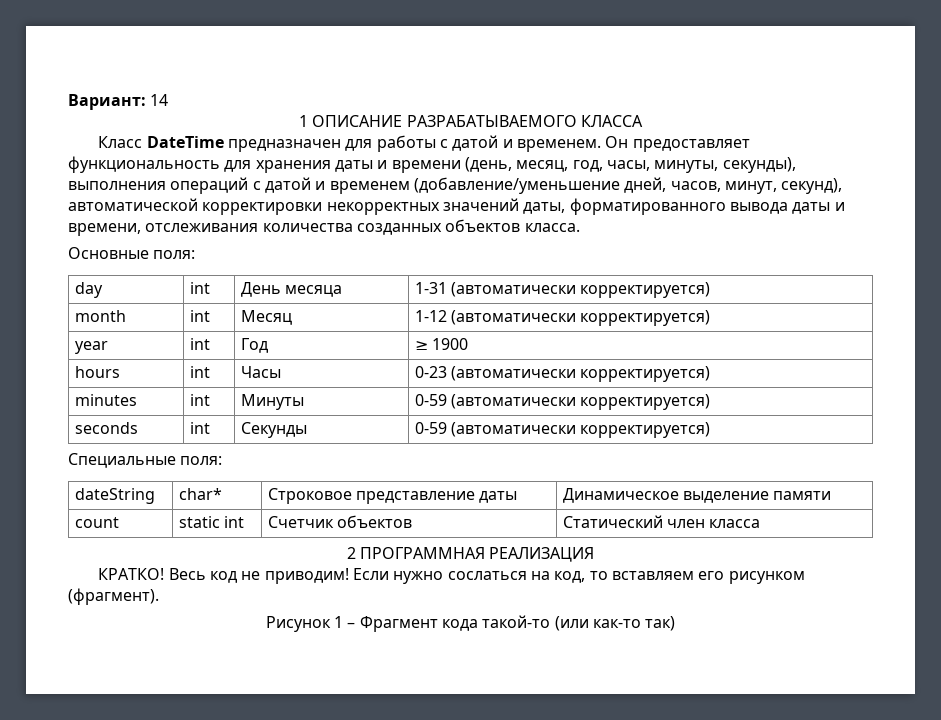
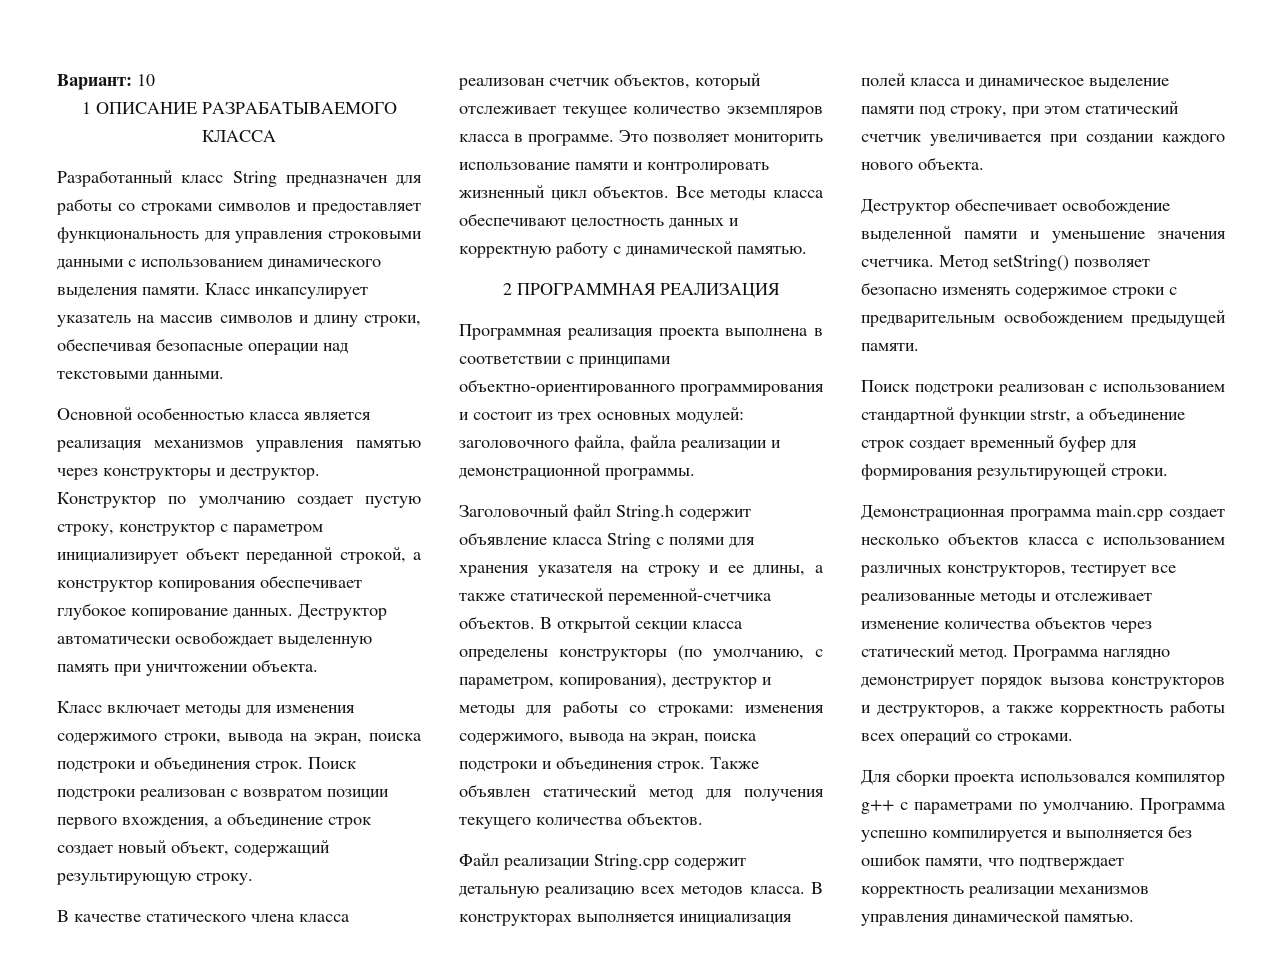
- Вариант: 14
+ Вариант: 10
- Класс DateTime предназначен для работы с датой и временем. Он предоставляет функциональность для хранения даты и времени (день, месяц, год, часы, минуты, секунды), выполнения операций с датой и временем (добавление/уменьшение дней, часов, минут, секунд), автоматической корректировки некорректных значений даты, форматированного вывода даты и времени, отслеживания количества созданных объектов класса.
- Основные поля:
- day | int | День месяца | 1-31 (автоматически корректируется)
- month | int | Месяц | 1-12 (автоматически корректируется)
- year | int | Год | ≥ 1900
- hours | int | Часы | 0-23 (автоматически корректируется)
- minutes | int | Минуты | 0-59 (автоматически корректируется)
- seconds | int | Секунды | 0-59 (автоматически корректируется)
- Специальные поля:
- dateString | char* | Строковое представление даты | Динамическое выделение памяти
- count | static int | Счетчик объектов | Статический член класса
+ Разработанный класс String предназначен для работы со строками символов и предоставляет функциональность для управления строковыми данными с использованием динамического выделения памяти. Класс инкапсулирует указатель на массив символов и длину строки, обеспечивая безопасные операции над текстовыми данными.
+ Основной особенностью класса является реализация механизмов управления памятью через конструкторы и деструктор. Конструктор по умолчанию создает пустую строку, конструктор с параметром инициализирует объект переданной строкой, а конструктор копирования обеспечивает глубокое копирование данных. Деструктор автоматически освобождает выделенную память при уничтожении объекта.
+ Класс включает методы для изменения содержимого строки, вывода на экран, поиска подстроки и объединения строк. Поиск подстроки реализован с возвратом позиции первого вхождения, а объединение строк создает новый объект, содержащий результирующую строку.
+ В качестве статического члена класса реализован счетчик объектов, который отслеживает текущее количество экземпляров класса в программе. Это позволяет мониторить использование памяти и контролировать жизненный цикл объектов. Все методы класса обеспечивают целостность данных и корректную работу с динамической памятью.
  2 ПРОГРАММНАЯ РЕАЛИЗАЦИЯ
- КРАТКО! Весь код не приводим! Если нужно сослаться на код, то вставляем его рисунком (фрагмент).
- Рисунок 1 – Фрагмент кода такой-то (или как-то так)
+ Программная реализация проекта выполнена в соответствии с принципами объектно-ориентированного программирования и состоит из трех основных модулей: заголовочного файла, файла реализации и демонстрационной программы.
+ Заголовочный файл String.h содержит объявление класса String с полями для хранения указателя на строку и ее длины, а также статической переменной-счетчика объектов. В открытой секции класса определены конструкторы (по умолчанию, с параметром, копирования), деструктор и методы для работы со строками: изменения содержимого, вывода на экран, поиска подстроки и объединения строк. Также объявлен статический метод для получения текущего количества объектов.
+ Файл реализации String.cpp содержит детальную реализацию всех методов класса. В конструкторах выполняется инициализация полей класса и динамическое выделение памяти под строку, при этом статический счетчик увеличивается при создании каждого нового объекта.
+ Деструктор обеспечивает освобождение выделенной памяти и уменьшение значения счетчика. Метод setString() позволяет безопасно изменять содержимое строки с предварительным освобождением предыдущей памяти.
+ Поиск подстроки реализован с использованием стандартной функции strstr, а объединение строк создает временный буфер для формирования результирующей строки.
+ Демонстрационная программа main.cpp создает несколько объектов класса с использованием различных конструкторов, тестирует все реализованные методы и отслеживает изменение количества объектов через статический метод. Программа наглядно демонстрирует порядок вызова конструкторов и деструкторов, а также корректность работы всех операций со строками.
+ Для сборки проекта использовался компилятор g++ с параметрами по умолчанию. Программа успешно компилируется и выполняется без ошибок памяти, что подтверждает корректность реализации механизмов управления динамической памятью.

